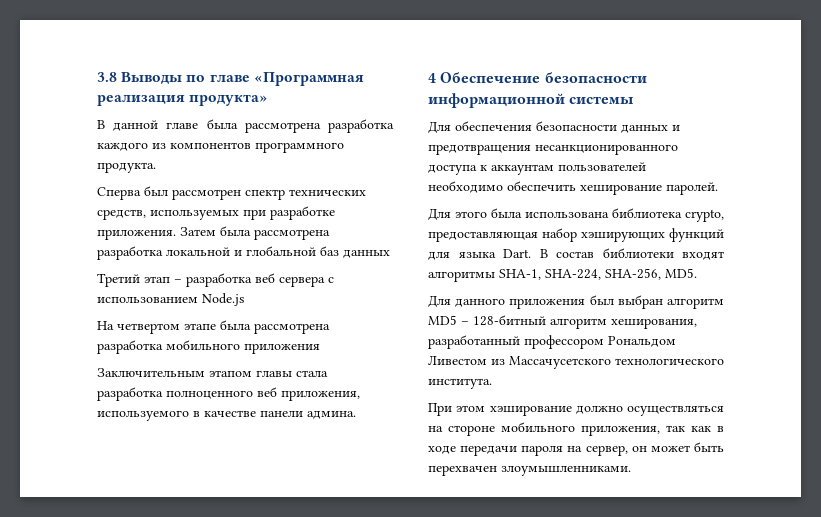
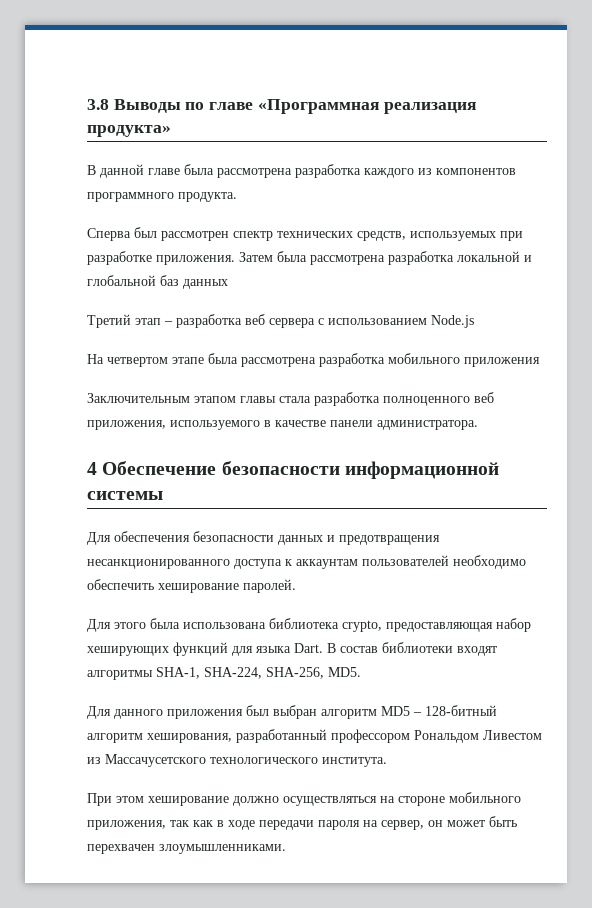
- Заключительным этапом главы стала разработка полноценного веб приложения, используемого в качестве панели админа.
+ Заключительным этапом главы стала разработка полноценного веб приложения, используемого в качестве панели администратора.
- Для этого была использована библиотека crypto, предоставляющая набор хэширующих функций для языка Dart.
+ Для этого была использована библиотека crypto, предоставляющая набор хеширующих функций для языка Dart.
- При этом хэширование должно осуществляться на стороне мобильного приложения, так как в ходе передачи пароля на сервер, он может быть перехвачен злоумышленниками.
+ При этом хеширование должно осуществляться на стороне мобильного приложения, так как в ходе передачи пароля на сервер, он может быть перехвачен злоумышленниками.

